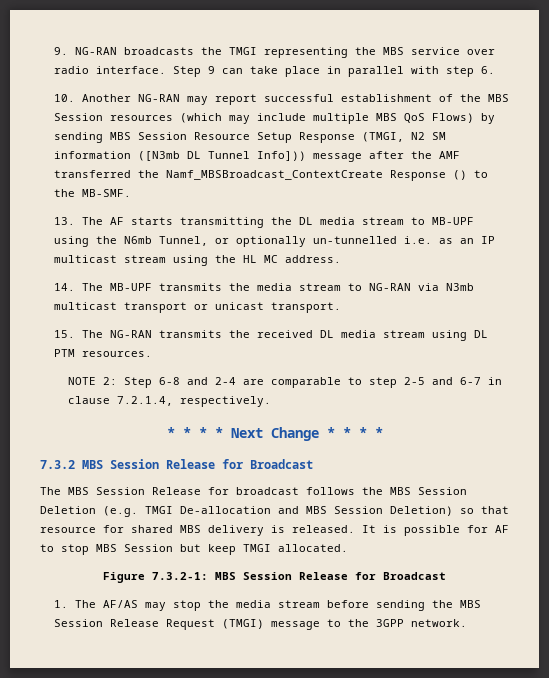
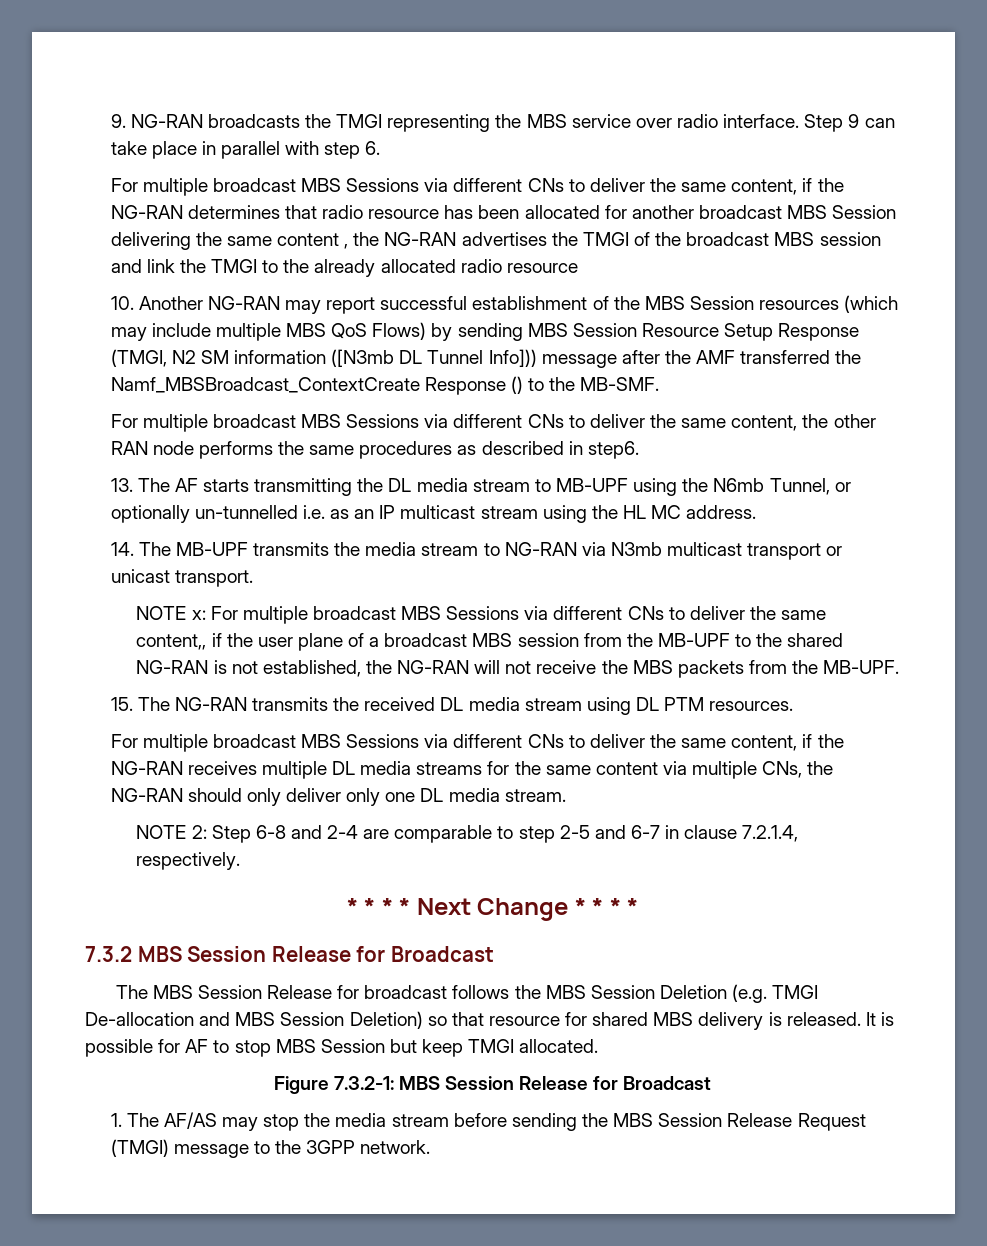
+ For multiple broadcast MBS Sessions via different CNs to deliver the same content, if the NG-RAN determines that radio resource has been allocated for another broadcast MBS Session delivering the same content , the NG-RAN advertises the TMGI of the broadcast MBS session and link the TMGI to the already allocated radio resource
+ For multiple broadcast MBS Sessions via different CNs to deliver the same content, the other RAN node performs the same procedures as described in step6.
+ NOTE x: For multiple broadcast MBS Sessions via different CNs to deliver the same content,, if the user plane of a broadcast MBS session from the MB-UPF to the shared NG-RAN is not established, the NG-RAN will not receive the MBS packets from the MB-UPF.
+ For multiple broadcast MBS Sessions via different CNs to deliver the same content, if the NG-RAN receives multiple DL media streams for the same content via multiple CNs, the NG-RAN should only deliver only one DL media stream.

